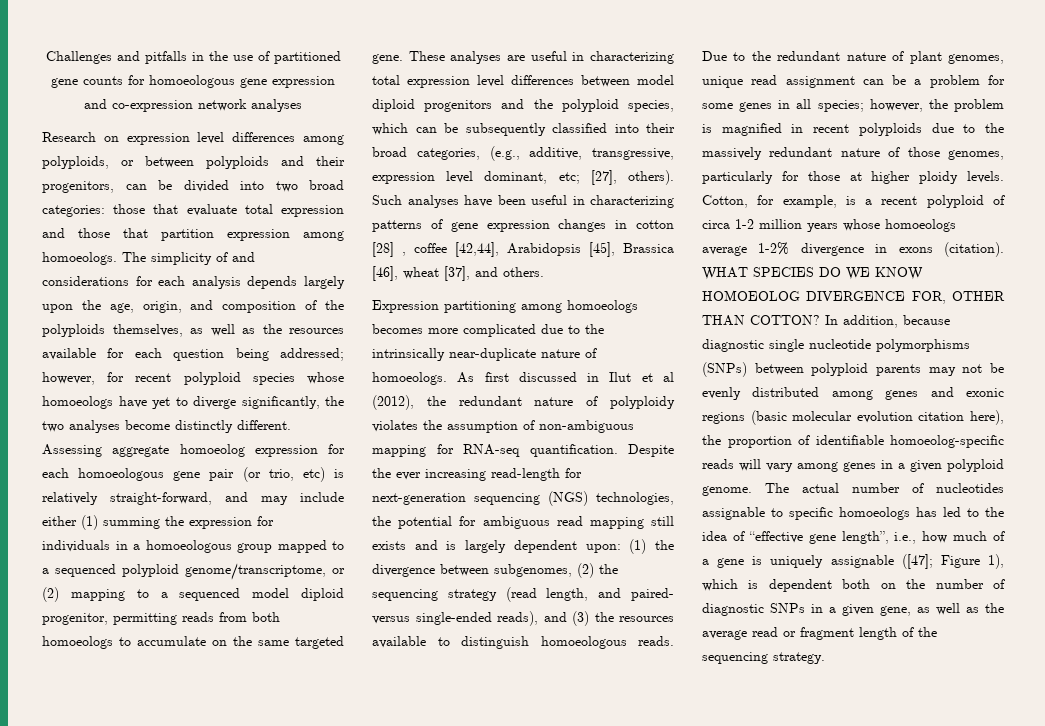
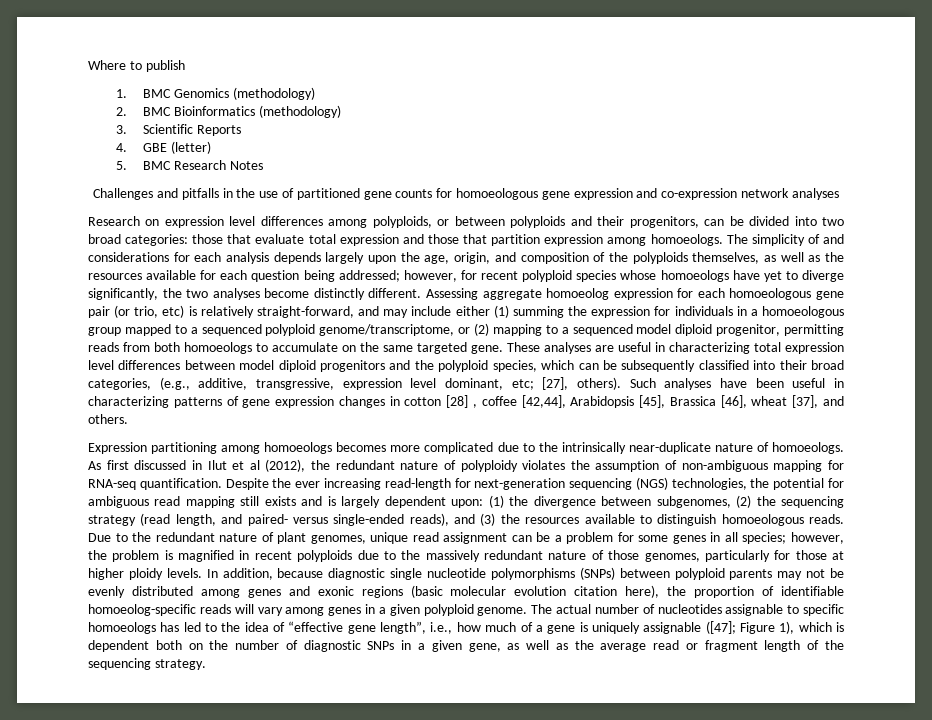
+ Where to publish
+ 1. BMC Genomics (methodology)
+ 2. BMC Bioinformatics (methodology)
+ 3. Scientific Reports
+ 4. GBE (letter)
+ 5. BMC Research Notes
- Cotton, for example, is a recent polyploid of circa 1-2 million years whose homoeologs average 1-2% divergence in exons (citation). WHAT SPECIES DO WE KNOW HOMOEOLOG DIVERGENCE FOR, OTHER THAN COTTON?

